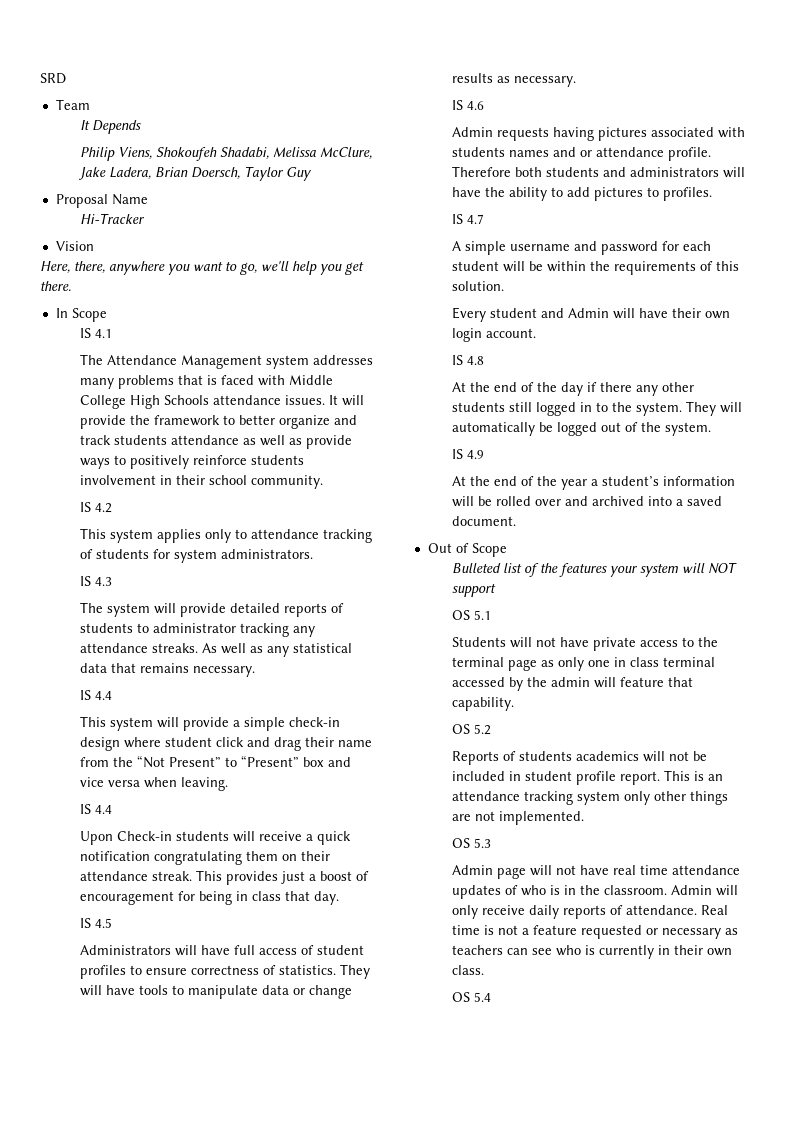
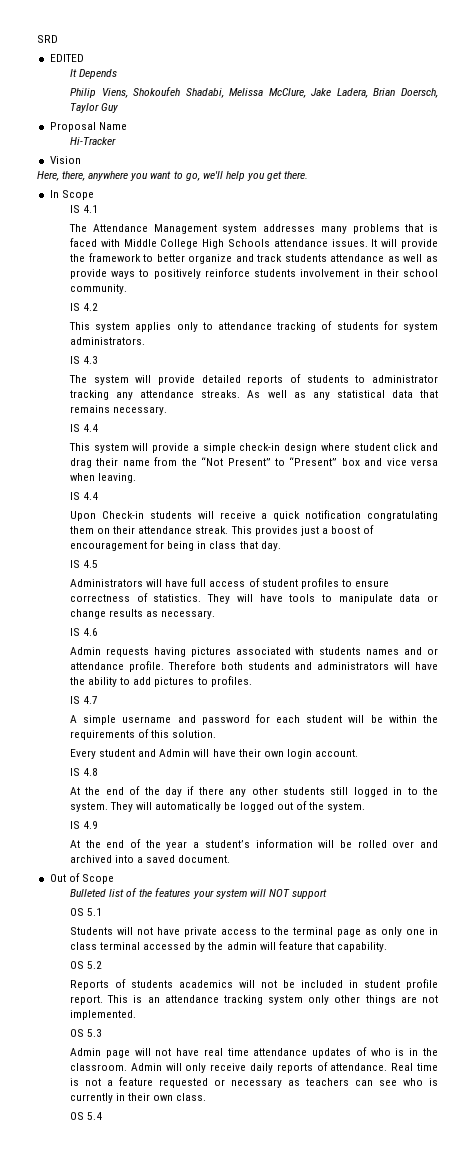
- Team
+ EDITED

